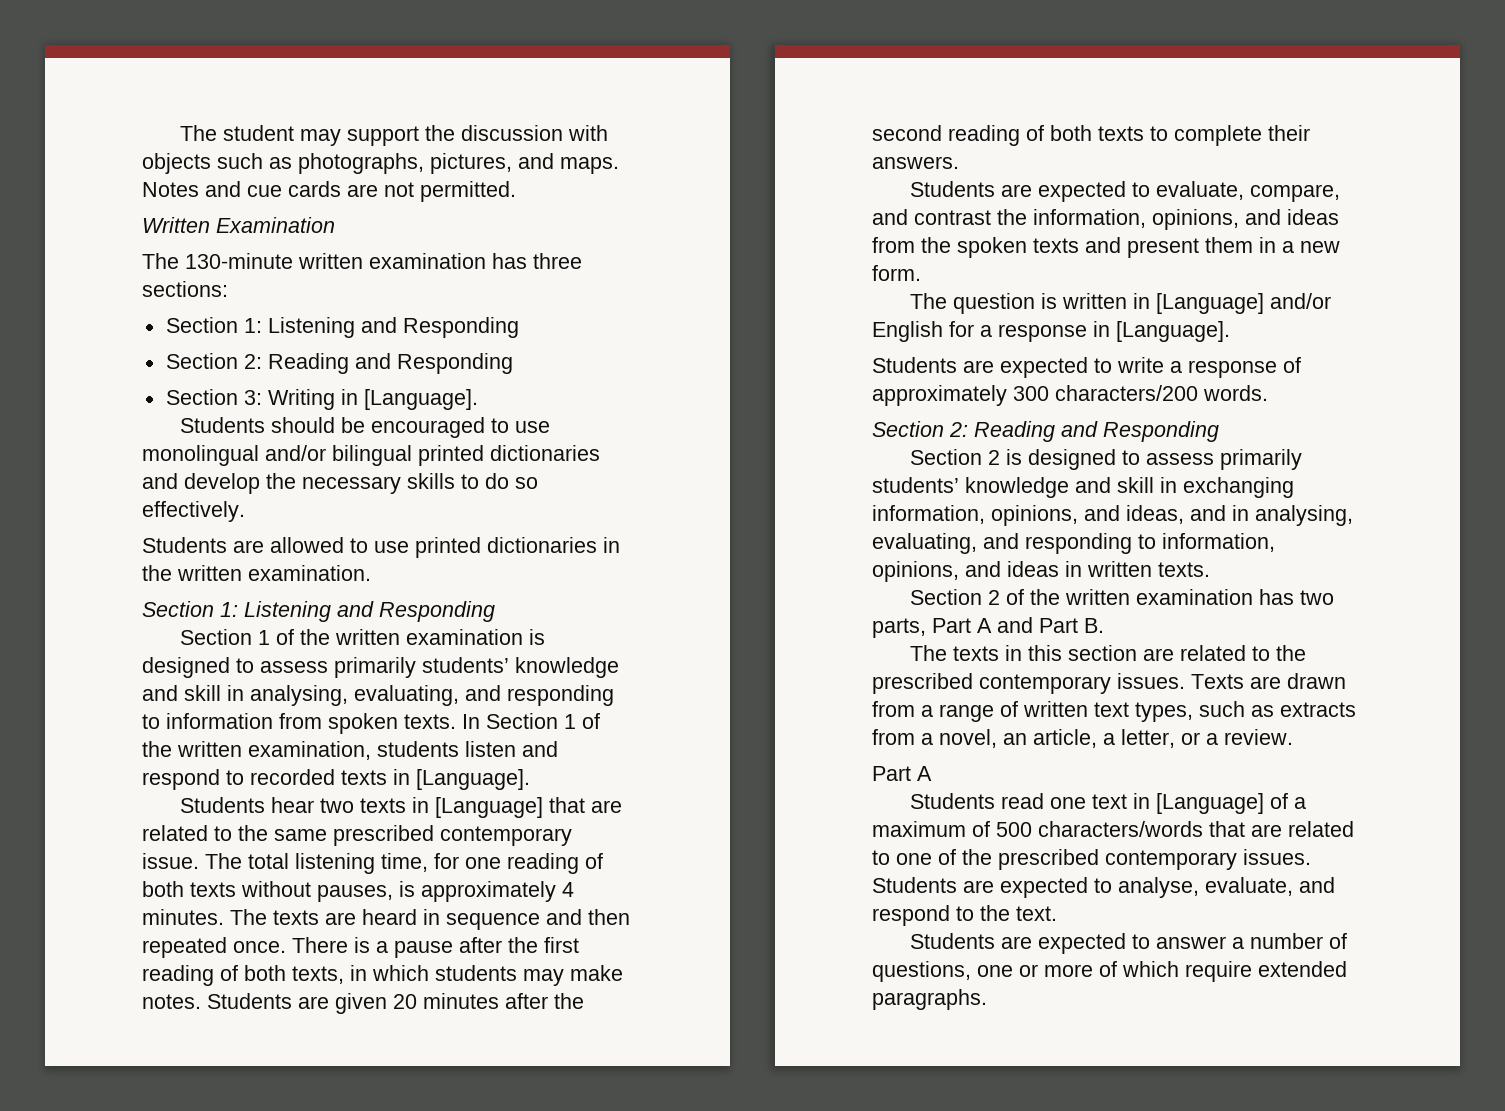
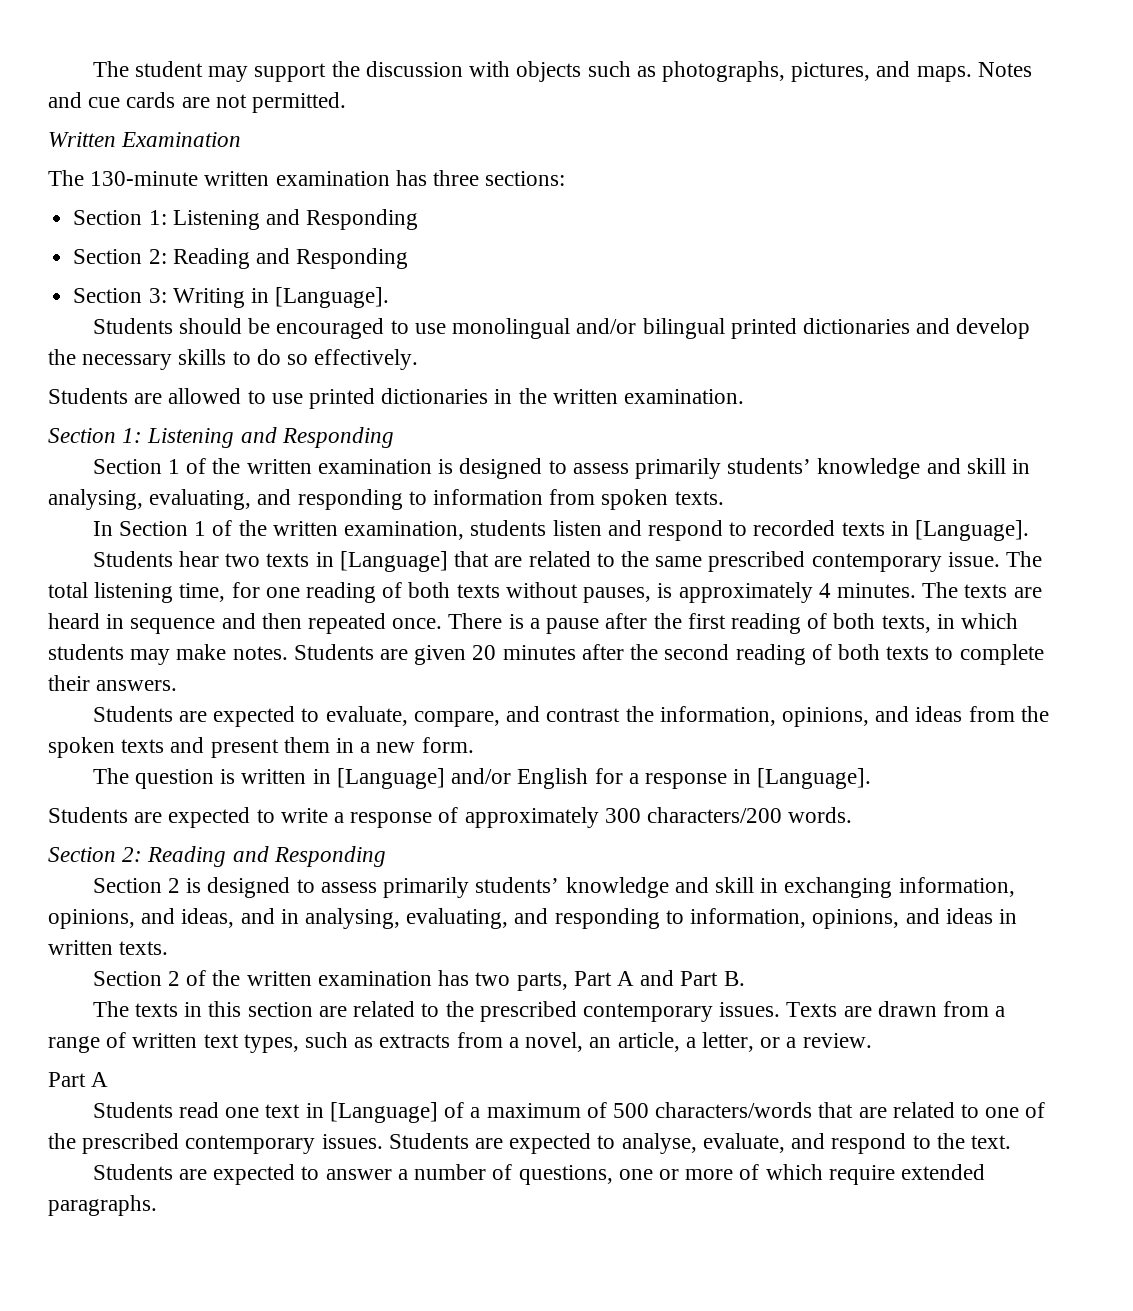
- Section 1 of the written examination is designed to assess primarily students’ knowledge and skill in analysing, evaluating, and responding to information from spoken texts. In Section 1 of the written examination, students listen and respond to recorded texts in [Language].
+ Section 1 of the written examination is designed to assess primarily students’ knowledge and skill in analysing, evaluating, and responding to information from spoken texts.
+ In Section 1 of the written examination, students listen and respond to recorded texts in [Language].

